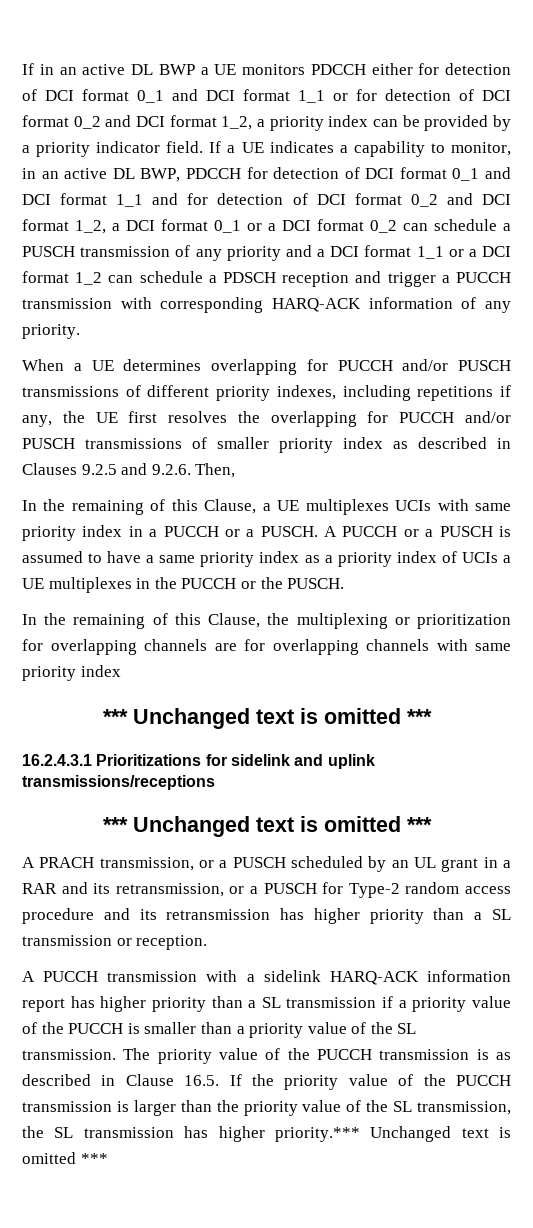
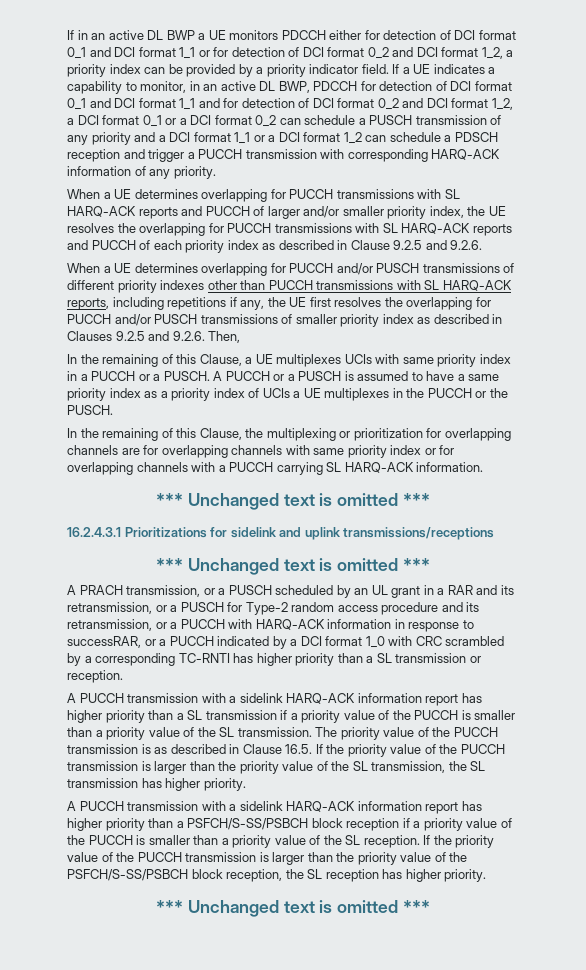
+ When a UE determines overlapping for PUCCH transmissions with SL HARQ-ACK reports and PUCCH of larger and/or smaller priority index, the UE resolves the overlapping for PUCCH transmissions with SL HARQ-ACK reports and PUCCH of each priority index as described in Clause 9.2.5 and 9.2.6.
- When a UE determines overlapping for PUCCH and/or PUSCH transmissions of different priority indexes, including repetitions if any, the UE first resolves the overlapping for PUCCH and/or PUSCH transmissions of smaller priority index as described in Clauses 9.2.5 and 9.2.6. Then,
+ When a UE determines overlapping for PUCCH and/or PUSCH transmissions of different priority indexes other than PUCCH transmissions with SL HARQ-ACK reports, including repetitions if any, the UE first resolves the overlapping for PUCCH and/or PUSCH transmissions of smaller priority index as described in Clauses 9.2.5 and 9.2.6. Then,
- In the remaining of this Clause, the multiplexing or prioritization for overlapping channels are for overlapping channels with same priority index
+ In the remaining of this Clause, the multiplexing or prioritization for overlapping channels are for overlapping channels with same priority index or for overlapping channels with a PUCCH carrying SL HARQ-ACK information.
- A PRACH transmission, or a PUSCH scheduled by an UL grant in a RAR and its retransmission, or a PUSCH for Type-2 random access procedure and its retransmission has higher priority than a SL transmission or reception.
+ A PRACH transmission, or a PUSCH scheduled by an UL grant in a RAR and its retransmission, or a PUSCH for Type-2 random access procedure and its retransmission, or a PUCCH with HARQ-ACK information in response to successRAR, or a PUCCH indicated by a DCI format 1_0 with CRC scrambled by a corresponding TC-RNTI has higher priority than a SL transmission or reception.
- The priority value of the PUCCH transmission is as described in Clause 16.5. If the priority value of the PUCCH transmission is larger than the priority value of the SL transmission, the SL transmission has higher priority.*** Unchanged text is omitted ***
+ The priority value of the PUCCH transmission is as described in Clause 16.5. If the priority value of the PUCCH transmission is larger than the priority value of the SL transmission, the SL transmission has higher priority.
+ A PUCCH transmission with a sidelink HARQ-ACK information report has higher priority than a PSFCH/S-SS/PSBCH block reception if a priority value of the PUCCH is smaller than a priority value of the SL reception. If the priority value of the PUCCH transmission is larger than the priority value of the PSFCH/S-SS/PSBCH block reception, the SL reception has higher priority.
+ *** Unchanged text is omitted ***

